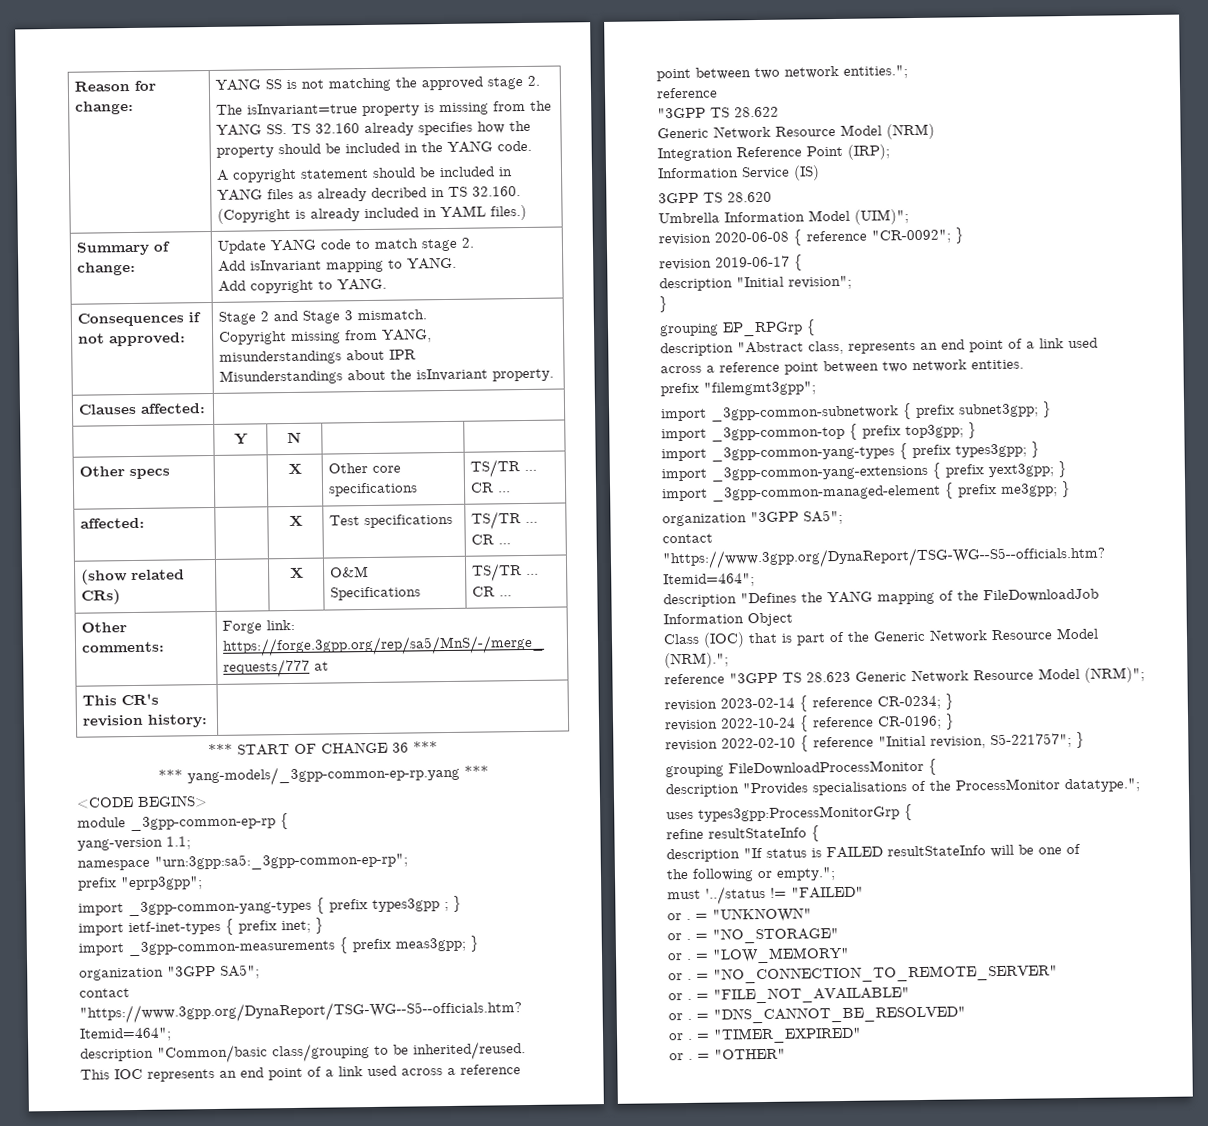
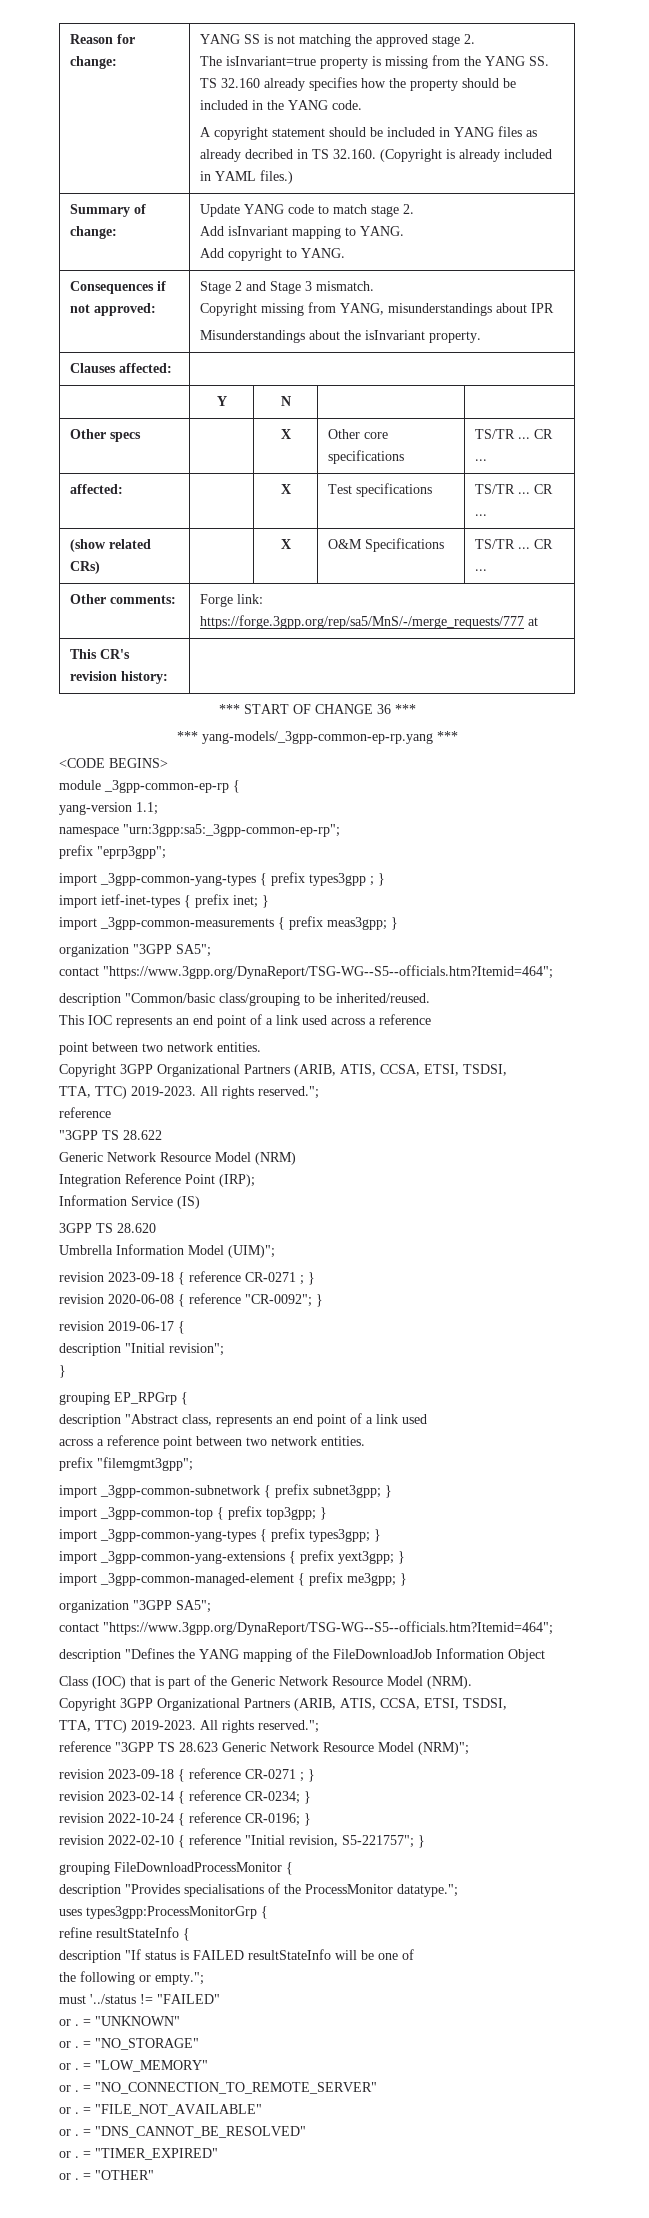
  This IOC represents an end point of a link used across a reference
- point between two network entities.";
+ point between two network entities.
+ Copyright 3GPP Organizational Partners (ARIB, ATIS, CCSA, ETSI, TSDSI,
+ TTA, TTC) 2019-2023. All rights reserved.";
  Umbrella Information Model (UIM)";
+ revision 2023-09-18 { reference CR-0271 ; }
- Class (IOC) that is part of the Generic Network Resource Model (NRM).";
+ Class (IOC) that is part of the Generic Network Resource Model (NRM).
+ Copyright 3GPP Organizational Partners (ARIB, ATIS, CCSA, ETSI, TSDSI,
+ TTA, TTC) 2019-2023. All rights reserved.";
  reference "3GPP TS 28.623 Generic Network Resource Model (NRM)";
+ revision 2023-09-18 { reference CR-0271 ; }

